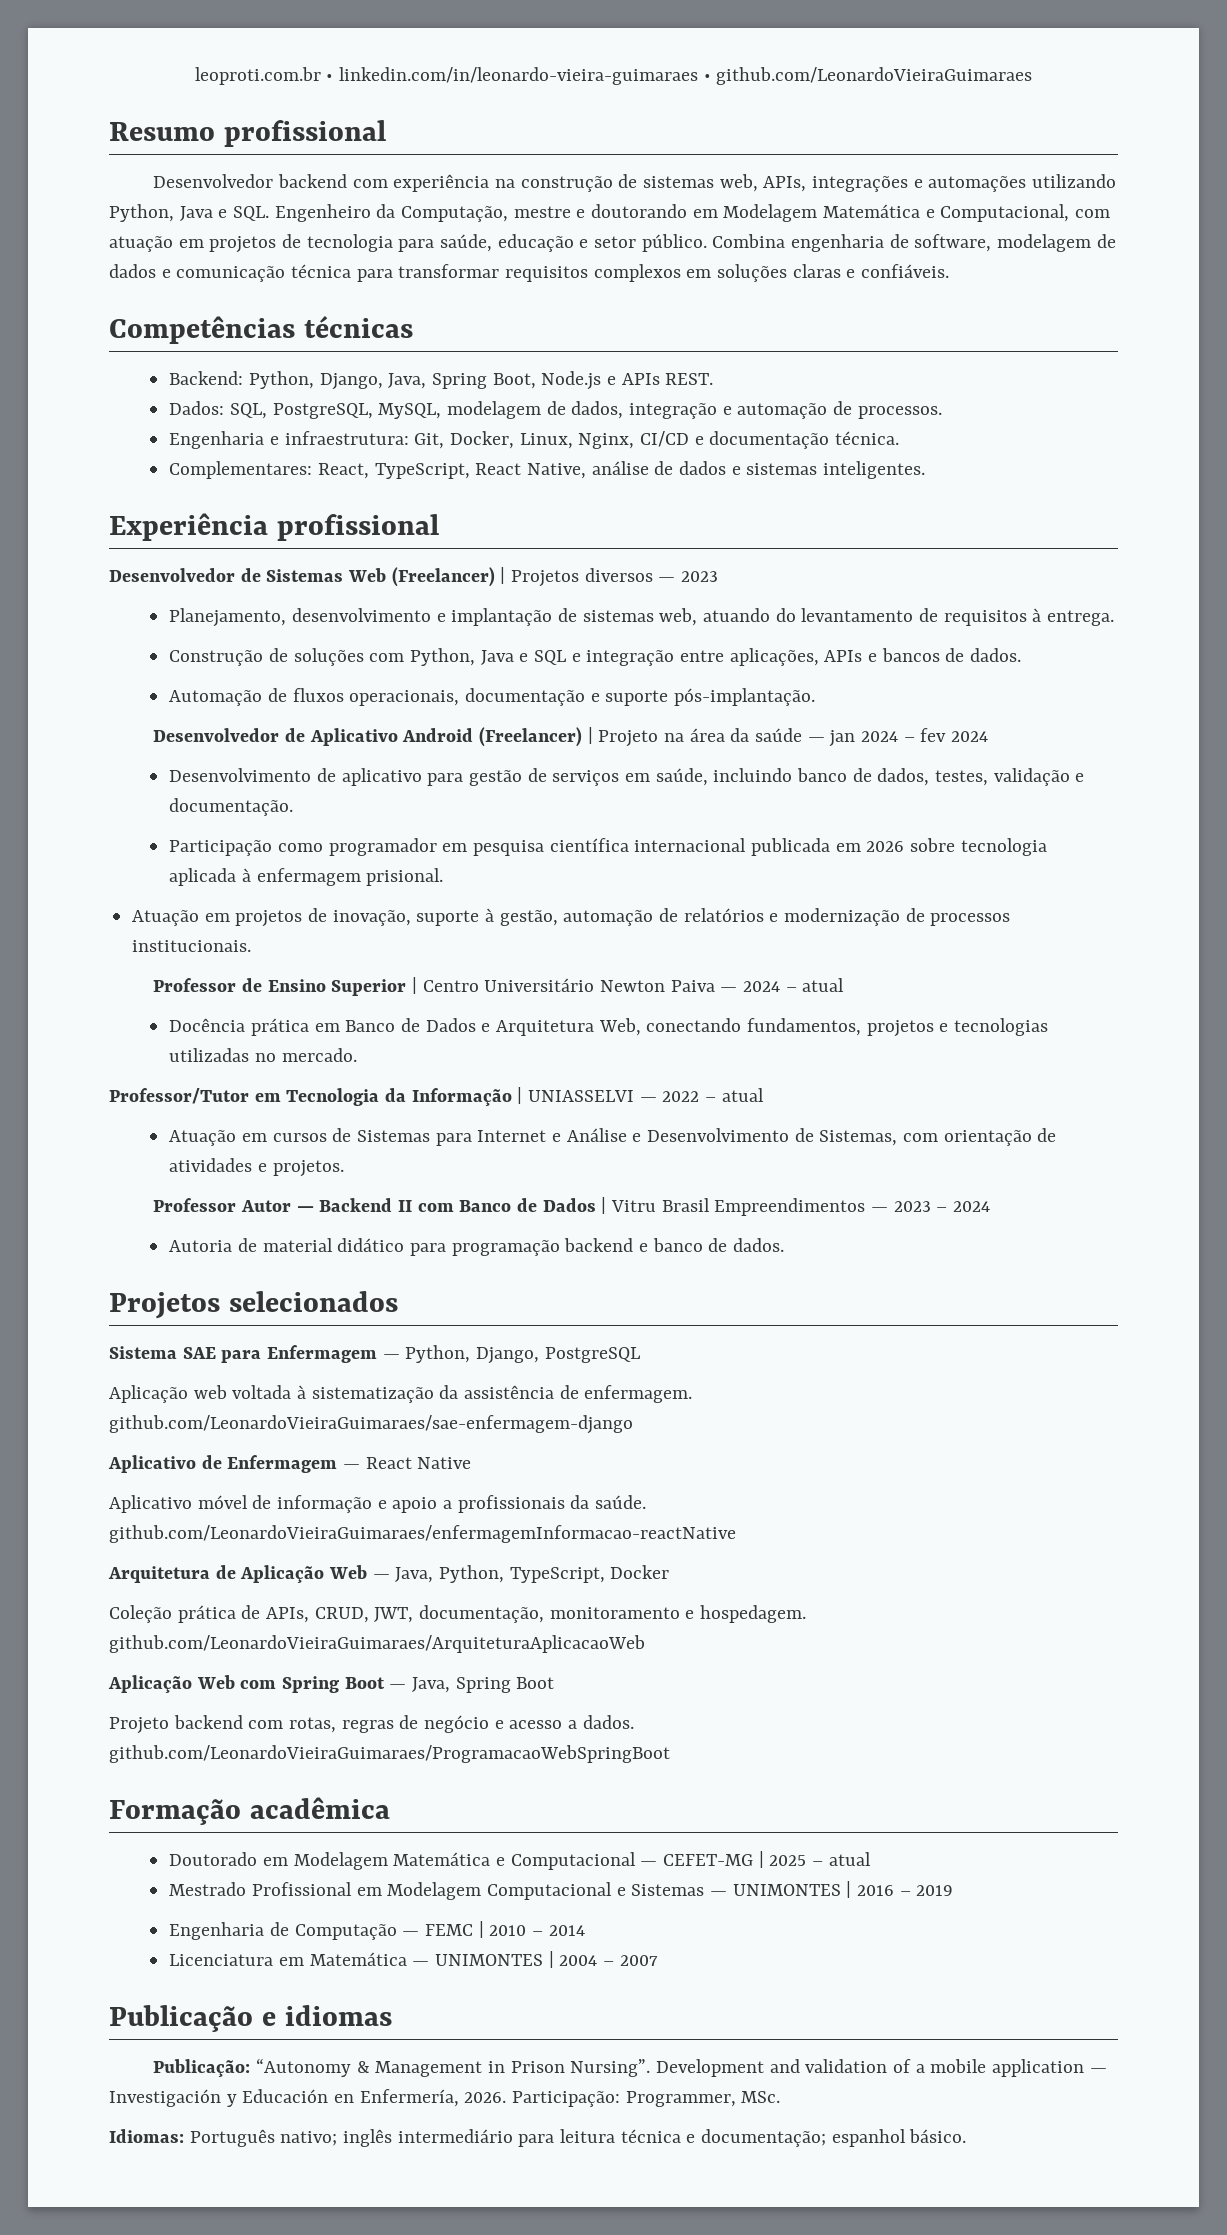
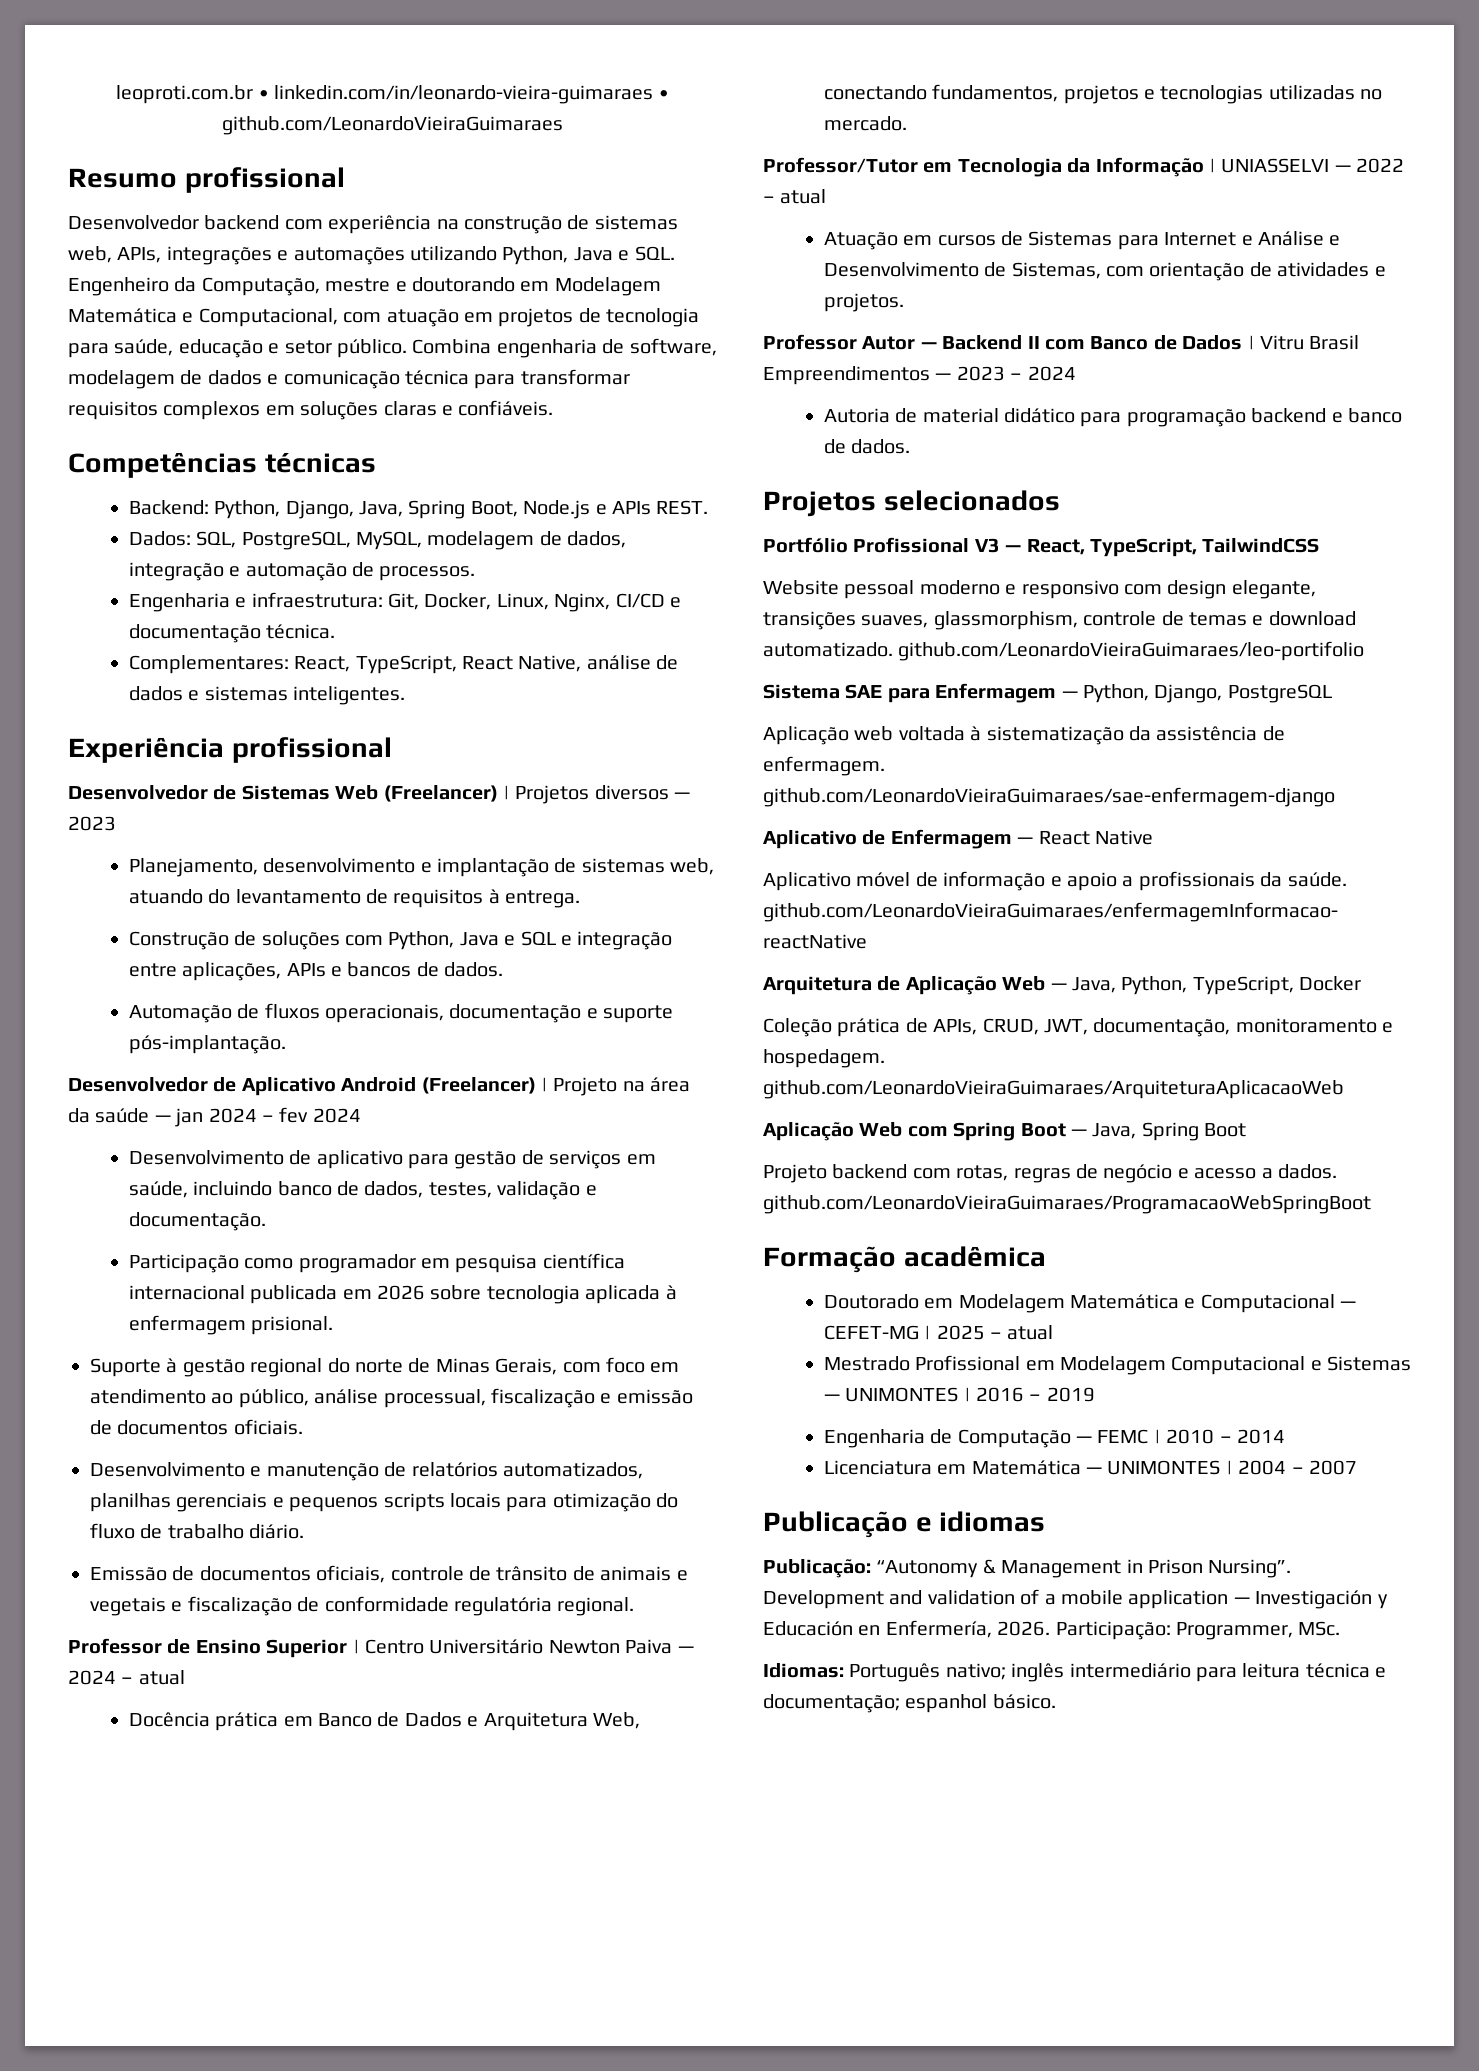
- Atuação em projetos de inovação, suporte à gestão, automação de relatórios e modernização de processos institucionais.
+ Suporte à gestão regional do norte de Minas Gerais, com foco em atendimento ao público, análise processual, fiscalização e emissão de documentos oficiais.
+ Desenvolvimento e manutenção de relatórios automatizados, planilhas gerenciais e pequenos scripts locais para otimização do fluxo de trabalho diário.
+ Emissão de documentos oficiais, controle de trânsito de animais e vegetais e fiscalização de conformidade regulatória regional.
+ Portfólio Profissional V3 — React, TypeScript, TailwindCSS
+ Website pessoal moderno e responsivo com design elegante, transições suaves, glassmorphism, controle de temas e download automatizado. github.com/LeonardoVieiraGuimaraes/leo-portifolio

